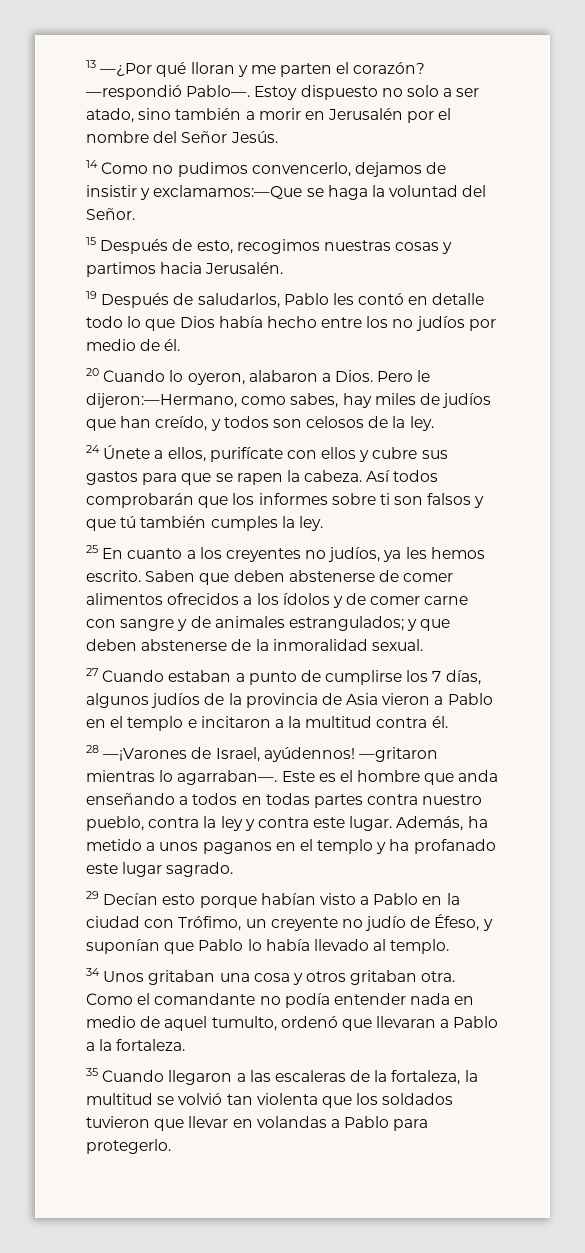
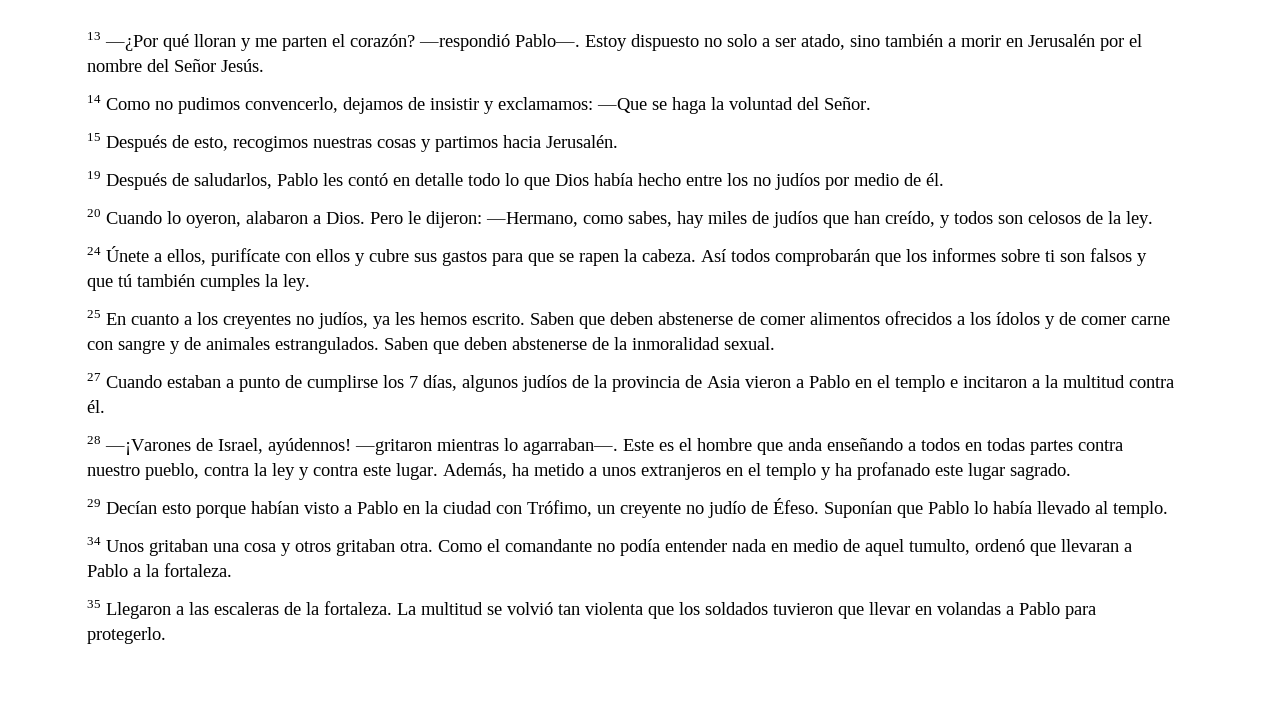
- 14 Como no pudimos convencerlo, dejamos de insistir y exclamamos:—Que se haga la voluntad del Señor.
+ 14 Como no pudimos convencerlo, dejamos de insistir y exclamamos: —Que se haga la voluntad del Señor.
- Pero le dijeron:—Hermano, como sabes, hay miles de judíos que han creído, y todos son celosos de la ley.
+ Pero le dijeron: —Hermano, como sabes, hay miles de judíos que han creído, y todos son celosos de la ley.
- Saben que deben abstenerse de comer alimentos ofrecidos a los ídolos y de comer carne con sangre y de animales estrangulados; y que deben abstenerse de la inmoralidad sexual.
+ Saben que deben abstenerse de comer alimentos ofrecidos a los ídolos y de comer carne con sangre y de animales estrangulados. Saben que deben abstenerse de la inmoralidad sexual.
- Además, ha metido a unos paganos en el templo y ha profanado este lugar sagrado.
+ Además, ha metido a unos extranjeros en el templo y ha profanado este lugar sagrado.
- 29 Decían esto porque habían visto a Pablo en la ciudad con Trófimo, un creyente no judío de Éfeso, y suponían que Pablo lo había llevado al templo.
+ 29 Decían esto porque habían visto a Pablo en la ciudad con Trófimo, un creyente no judío de Éfeso. Suponían que Pablo lo había llevado al templo.
- 35 Cuando llegaron a las escaleras de la fortaleza, la multitud se volvió tan violenta que los soldados tuvieron que llevar en volandas a Pablo para protegerlo.
+ 35 Llegaron a las escaleras de la fortaleza. La multitud se volvió tan violenta que los soldados tuvieron que llevar en volandas a Pablo para protegerlo.

